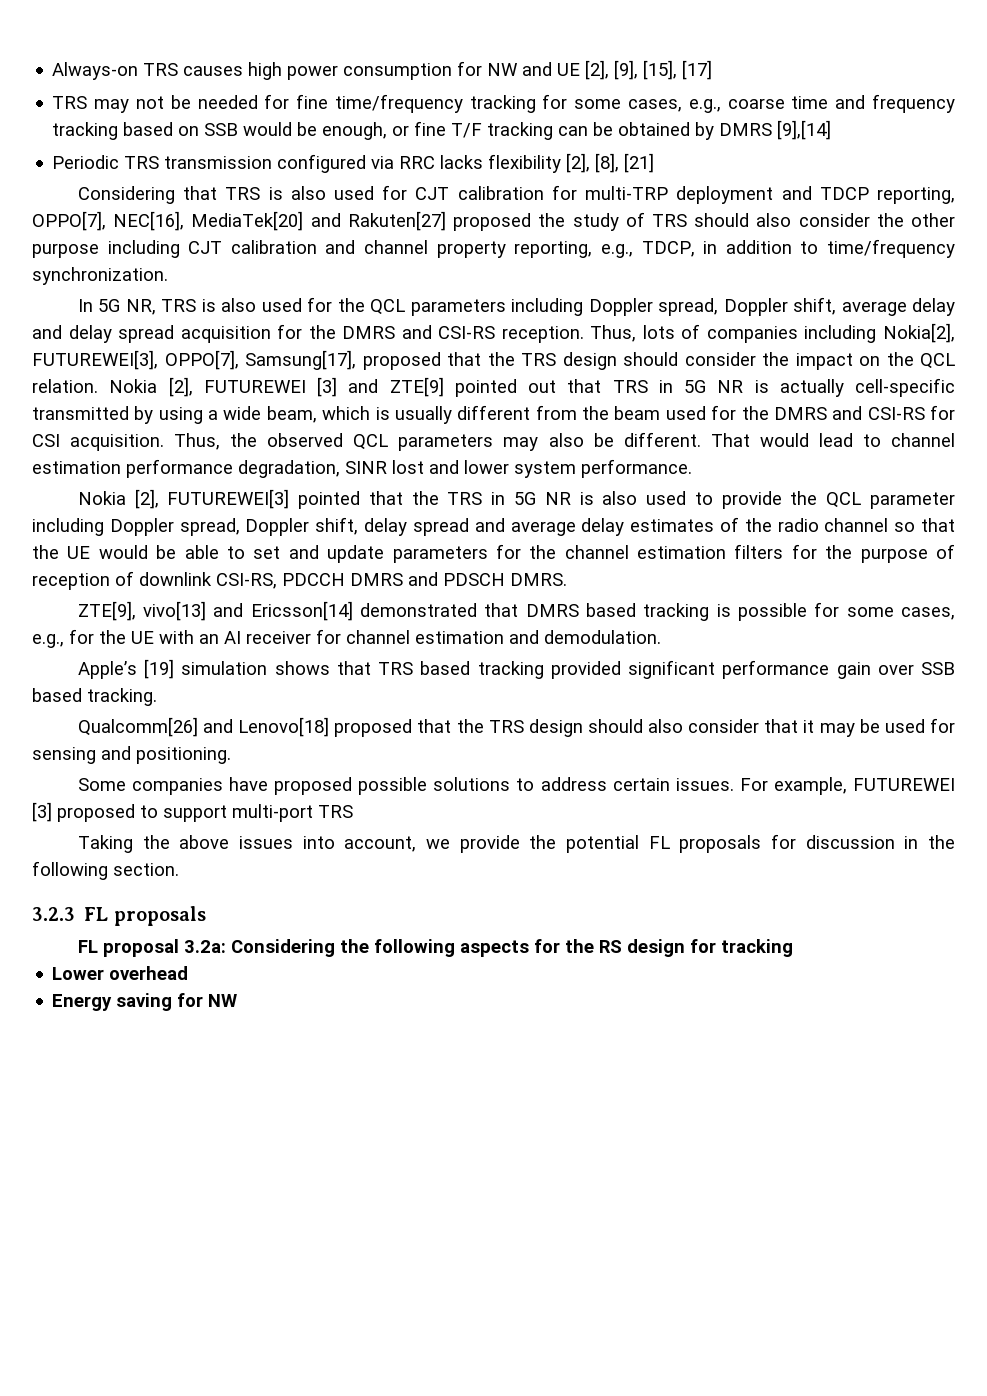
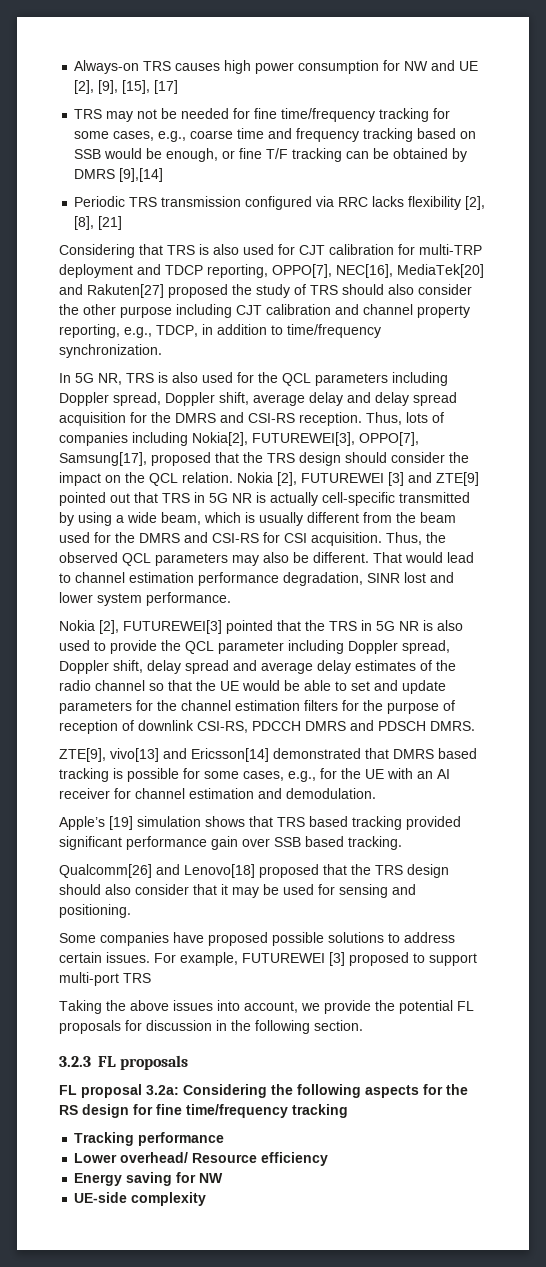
- FL proposal 3.2a: Considering the following aspects for the RS design for tracking
+ FL proposal 3.2a: Considering the following aspects for the RS design for fine time/frequency tracking
+ Tracking performance
- Lower overhead
+ Lower overhead/ Resource efficiency
+ UE-side complexity

